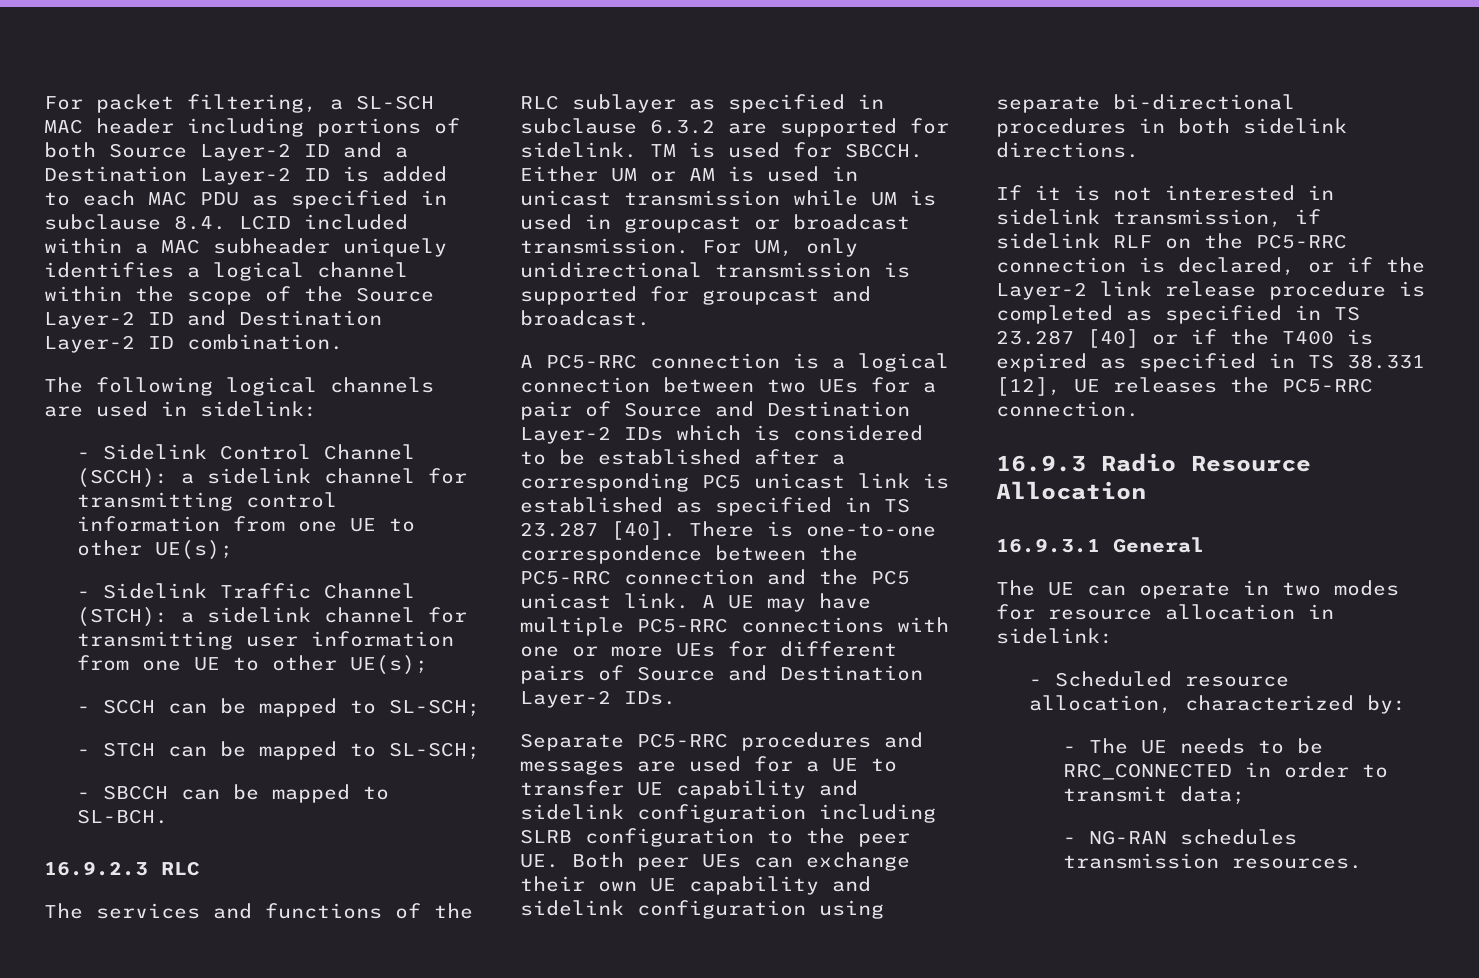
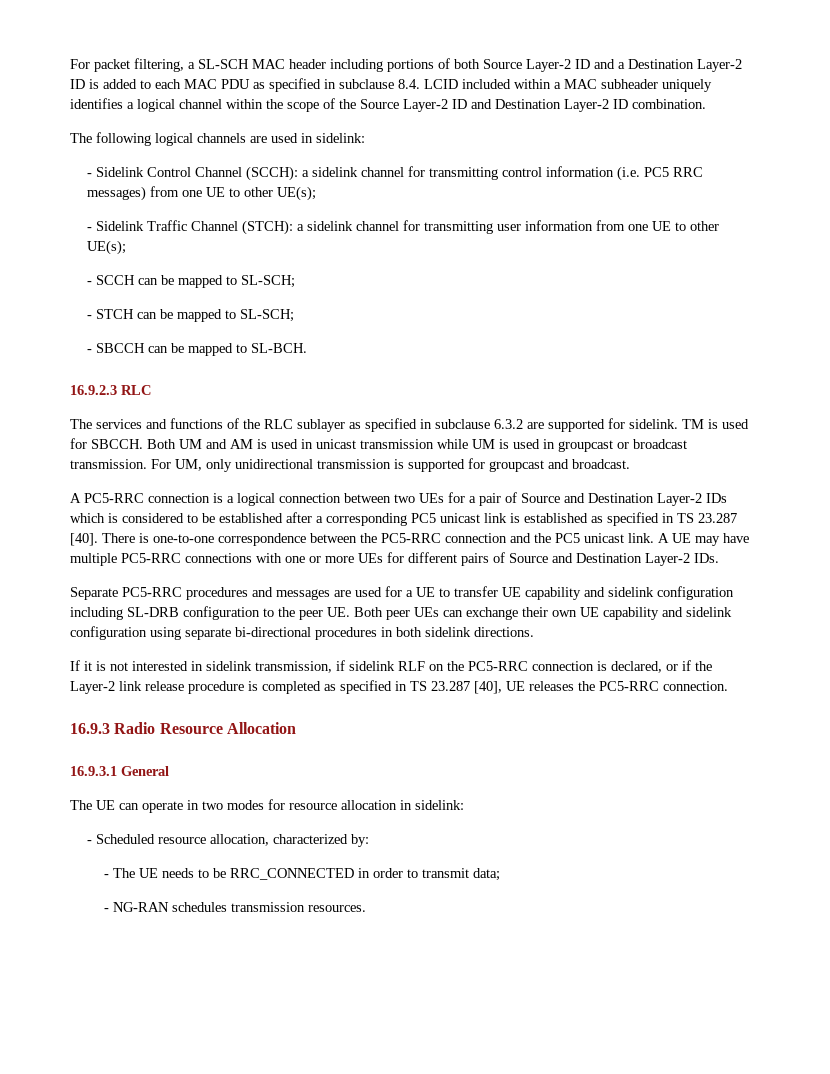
- - Sidelink Control Channel (SCCH): a sidelink channel for transmitting control information from one UE to other UE(s);
+ - Sidelink Control Channel (SCCH): a sidelink channel for transmitting control information (i.e. PC5 RRC messages) from one UE to other UE(s);
- Either UM or AM is used in unicast transmission while UM is used in groupcast or broadcast transmission.
+ Both UM and AM is used in unicast transmission while UM is used in groupcast or broadcast transmission.
- Separate PC5-RRC procedures and messages are used for a UE to transfer UE capability and sidelink configuration including SLRB configuration to the peer UE. Both peer UEs can exchange their own UE capability and sidelink configuration using separate bi-directional procedures in both sidelink directions.
+ Separate PC5-RRC procedures and messages are used for a UE to transfer UE capability and sidelink configuration including SL-DRB configuration to the peer UE. Both peer UEs can exchange their own UE capability and sidelink configuration using separate bi-directional procedures in both sidelink directions.
- If it is not interested in sidelink transmission, if sidelink RLF on the PC5-RRC connection is declared, or if the Layer-2 link release procedure is completed as specified in TS 23.287 [40] or if the T400 is expired as specified in TS 38.331 [12], UE releases the PC5-RRC connection.
+ If it is not interested in sidelink transmission, if sidelink RLF on the PC5-RRC connection is declared, or if the Layer-2 link release procedure is completed as specified in TS 23.287 [40], UE releases the PC5-RRC connection.

